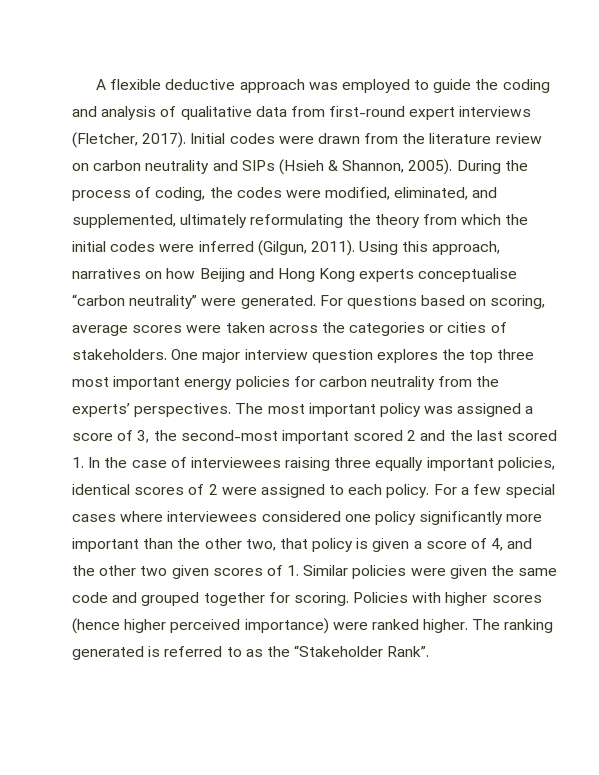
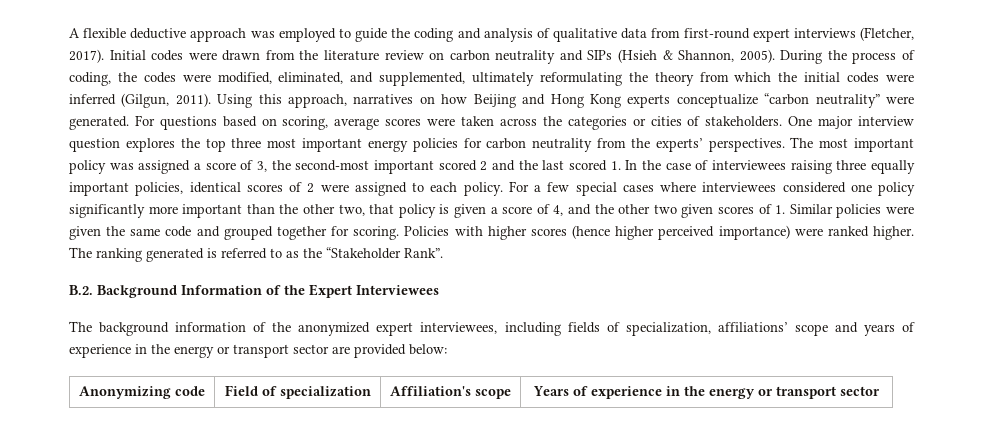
- Using this approach, narratives on how Beijing and Hong Kong experts conceptualise “carbon neutrality” were generated.
+ Using this approach, narratives on how Beijing and Hong Kong experts conceptualize “carbon neutrality” were generated.
+ B.2. Background Information of the Expert Interviewees
+ The background information of the anonymized expert interviewees, including fields of specialization, affiliations’ scope and years of experience in the energy or transport sector are provided below:
+ Anonymizing code | Field of specialization | Affiliation's scope | Years of experience in the energy or transport sector

